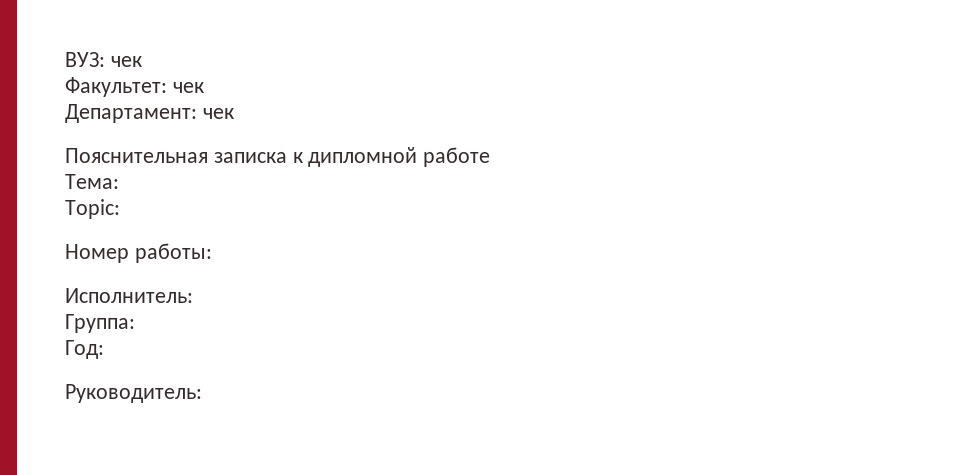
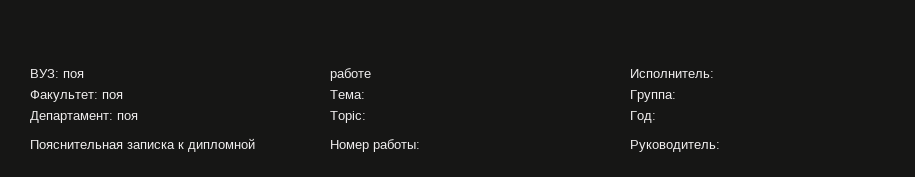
- ВУЗ: чек
+ ВУЗ: поя
- Факультет: чек
+ Факультет: поя
- Департамент: чек
+ Департамент: поя

